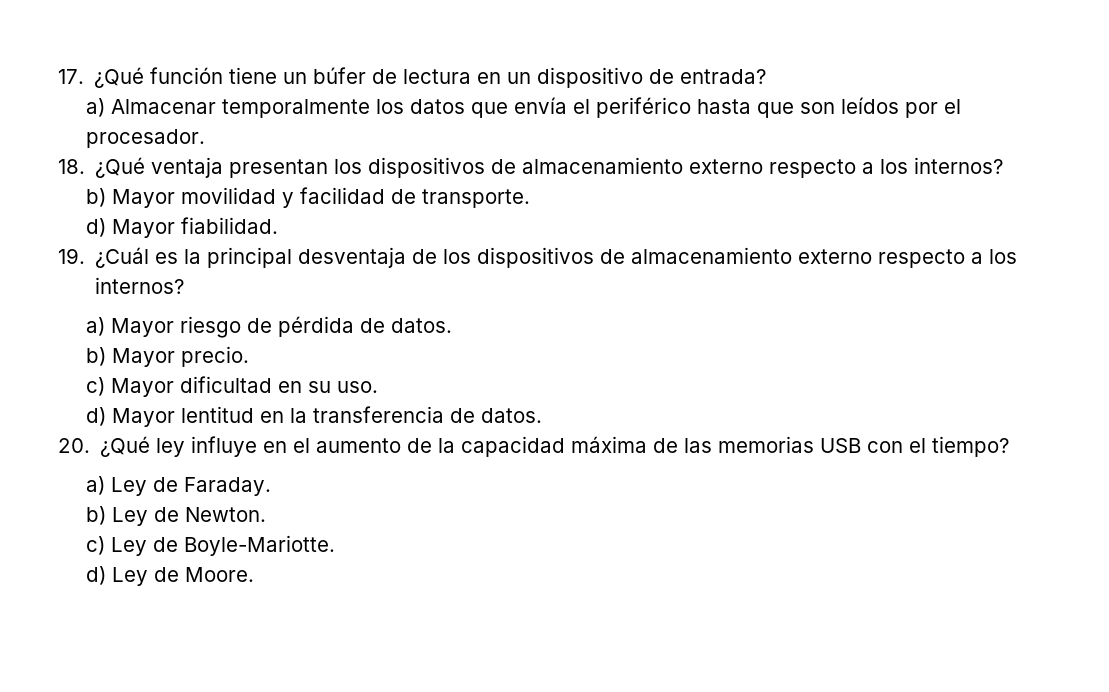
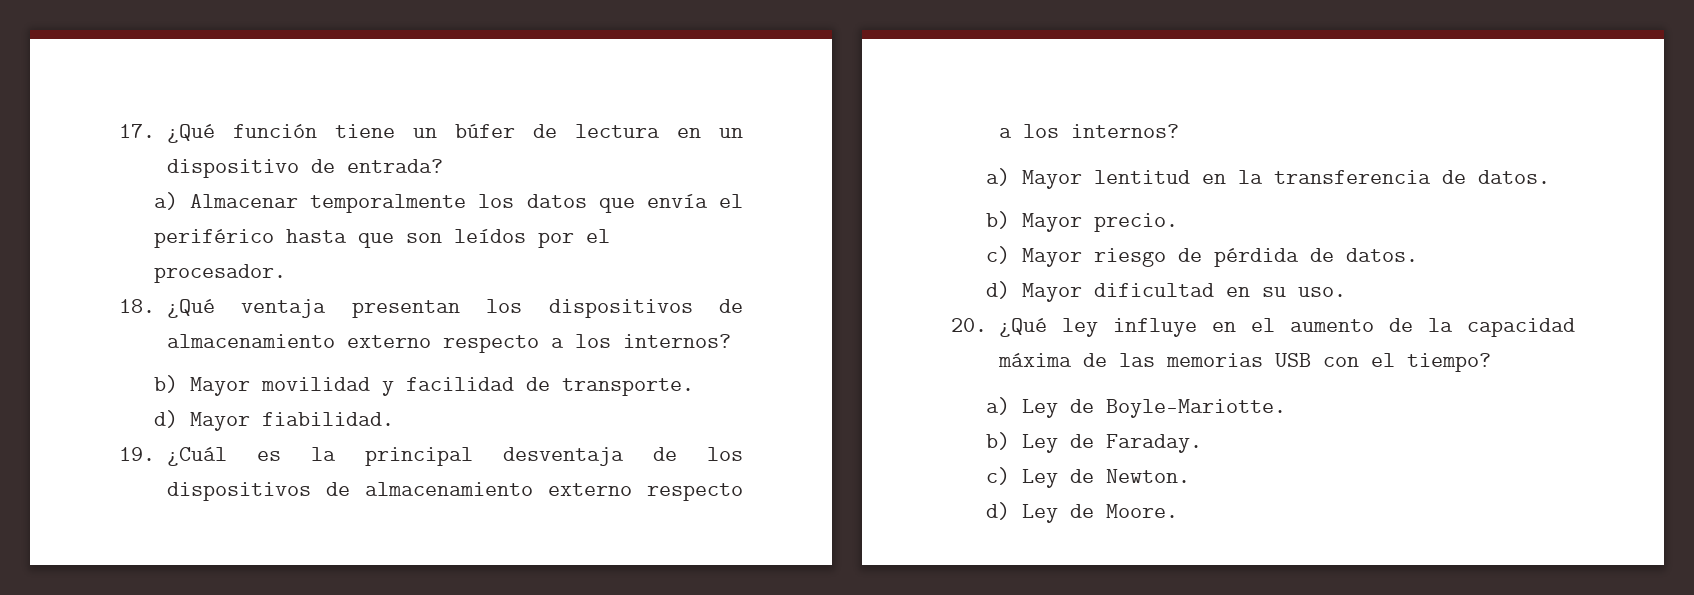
- a) Mayor riesgo de pérdida de datos.
+ a) Mayor lentitud en la transferencia de datos.
- c) Mayor dificultad en su uso.
- d) Mayor lentitud en la transferencia de datos.
+ c) Mayor riesgo de pérdida de datos.
+ d) Mayor dificultad en su uso.
- a) Ley de Faraday.
+ a) Ley de Boyle-Mariotte.
- b) Ley de Newton.
+ b) Ley de Faraday.
- c) Ley de Boyle-Mariotte.
+ c) Ley de Newton.

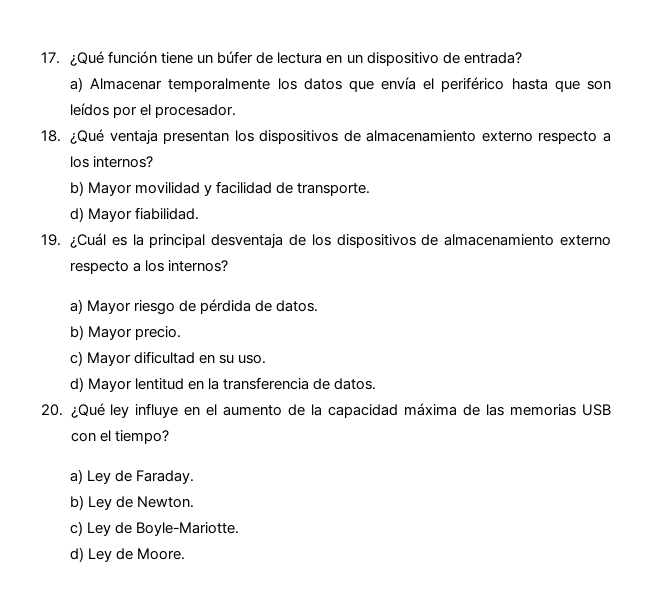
- a) Mayor lentitud en la transferencia de datos.
+ a) Mayor riesgo de pérdida de datos.
- c) Mayor riesgo de pérdida de datos.
- d) Mayor dificultad en su uso.
+ c) Mayor dificultad en su uso.
+ d) Mayor lentitud en la transferencia de datos.
- a) Ley de Boyle-Mariotte.
+ a) Ley de Faraday.
- b) Ley de Faraday.
+ b) Ley de Newton.
- c) Ley de Newton.
+ c) Ley de Boyle-Mariotte.

